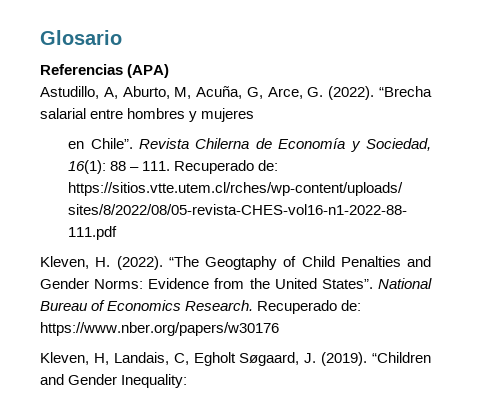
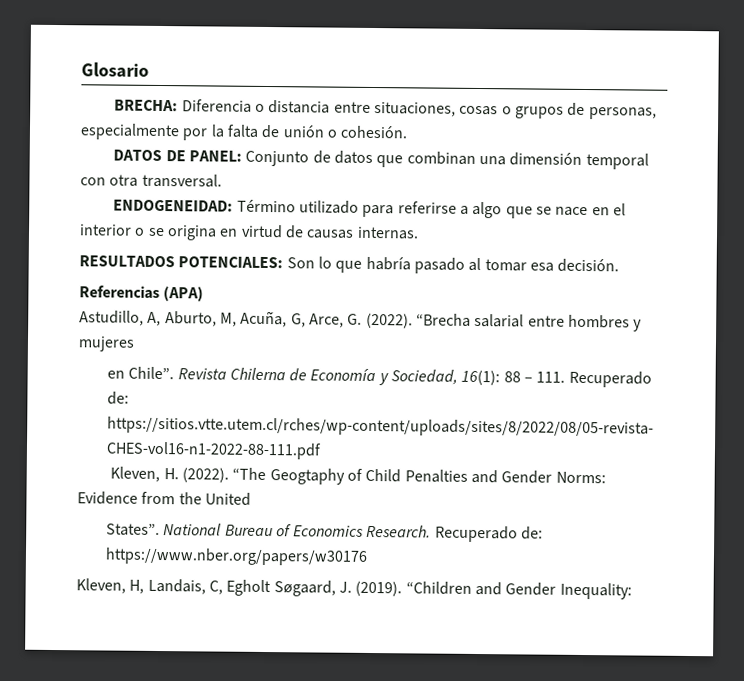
+ BRECHA: Diferencia o distancia entre situaciones, cosas o grupos de personas, especialmente por la falta de unión o cohesión.
+ DATOS DE PANEL: Conjunto de datos que combinan una dimensión temporal con otra transversal.
+ ENDOGENEIDAD: Término utilizado para referirse a algo que se nace en el interior o se origina en virtud de causas internas.
+ RESULTADOS POTENCIALES: Son lo que habría pasado al tomar esa decisión.
- “The Geogtaphy of Child Penalties and Gender Norms: Evidence from the United States”.
+ “The Geogtaphy of Child Penalties and Gender Norms: Evidence from the United
+ States”.

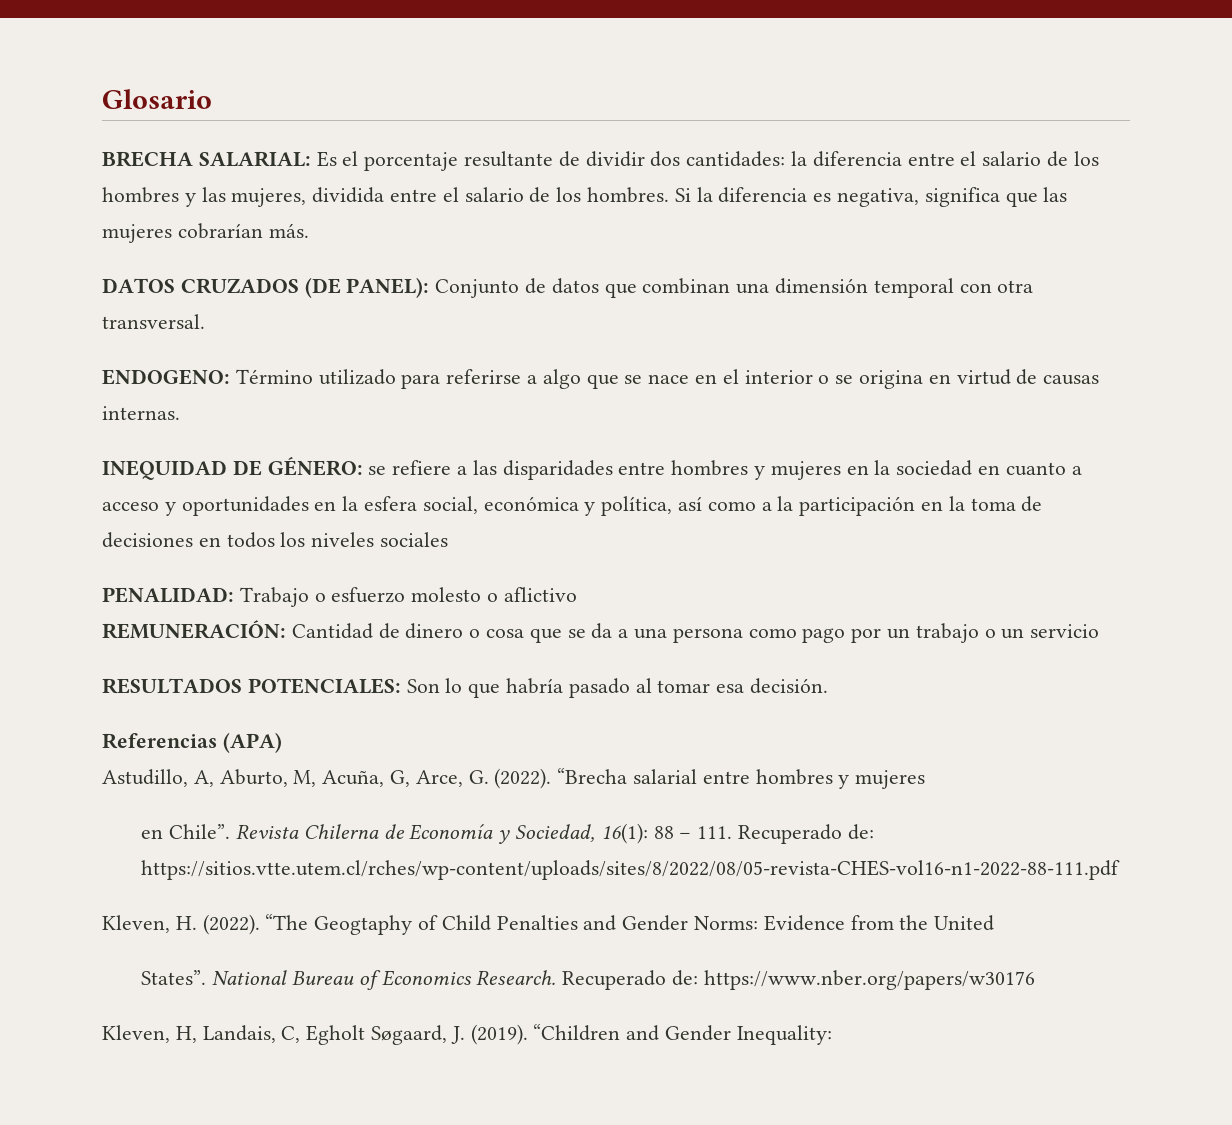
- BRECHA: Diferencia o distancia entre situaciones, cosas o grupos de personas, especialmente por la falta de unión o cohesión.
- DATOS DE PANEL: Conjunto de datos que combinan una dimensión temporal con otra transversal.
+ BRECHA SALARIAL: Es el porcentaje resultante de dividir dos cantidades: la diferencia entre el salario de los hombres y las mujeres, dividida entre el salario de los hombres. Si la diferencia es negativa, significa que las mujeres cobrarían más.
+ DATOS CRUZADOS (DE PANEL): Conjunto de datos que combinan una dimensión temporal con otra transversal.
- ENDOGENEIDAD: Término utilizado para referirse a algo que se nace en el interior o se origina en virtud de causas internas.
+ ENDOGENO: Término utilizado para referirse a algo que se nace en el interior o se origina en virtud de causas internas.
+ INEQUIDAD DE GÉNERO: se refiere a las disparidades entre hombres y mujeres en la sociedad en cuanto a acceso y oportunidades en la esfera social, económica y política, así como a la participación en la toma de decisiones en todos los niveles sociales
+ PENALIDAD: Trabajo o esfuerzo molesto o aflictivo
+ REMUNERACIÓN: Cantidad de dinero o cosa que se da a una persona como pago por un trabajo o un servicio

